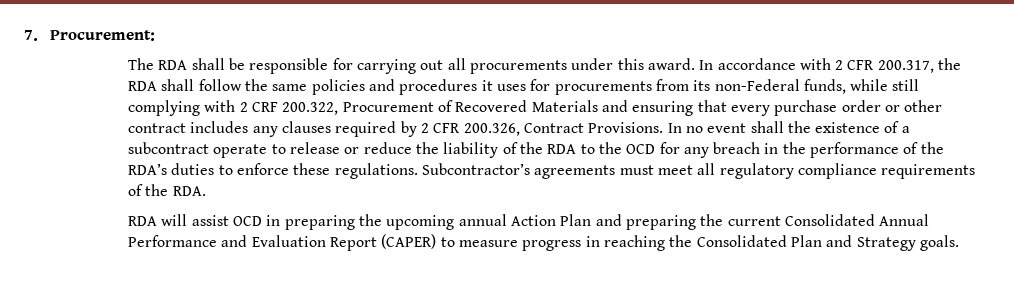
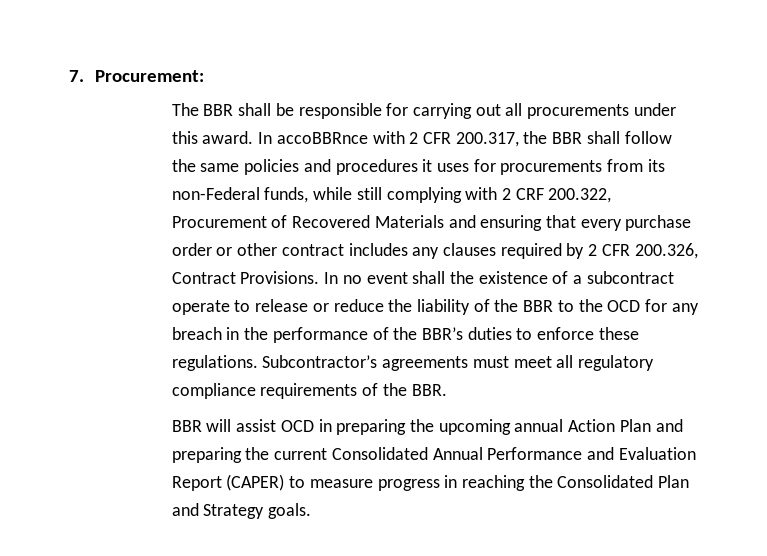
- The RDA shall be responsible for carrying out all procurements under this award.
+ The BBR shall be responsible for carrying out all procurements under this award.
- In accordance with 2 CFR 200.317, the RDA shall follow the same policies and procedures it uses for procurements from its non-Federal funds, while still complying with 2 CRF 200.322, Procurement of Recovered Materials and ensuring that every purchase order or other contract includes any clauses required by 2 CFR 200.326, Contract Provisions.
+ In accoBBRnce with 2 CFR 200.317, the BBR shall follow the same policies and procedures it uses for procurements from its non-Federal funds, while still complying with 2 CRF 200.322, Procurement of Recovered Materials and ensuring that every purchase order or other contract includes any clauses required by 2 CFR 200.326, Contract Provisions.
- In no event shall the existence of a subcontract operate to release or reduce the liability of the RDA to the OCD for any breach in the performance of the RDA’s duties to enforce these regulations.
+ In no event shall the existence of a subcontract operate to release or reduce the liability of the BBR to the OCD for any breach in the performance of the BBR’s duties to enforce these regulations.
- Subcontractor’s agreements must meet all regulatory compliance requirements of the RDA.
- RDA will assist OCD in preparing the upcoming annual Action Plan and preparing the current Consolidated Annual Performance and Evaluation Report (CAPER) to measure progress in reaching the Consolidated Plan and Strategy goals.
+ Subcontractor’s agreements must meet all regulatory compliance requirements of the BBR.
+ BBR will assist OCD in preparing the upcoming annual Action Plan and preparing the current Consolidated Annual Performance and Evaluation Report (CAPER) to measure progress in reaching the Consolidated Plan and Strategy goals.

